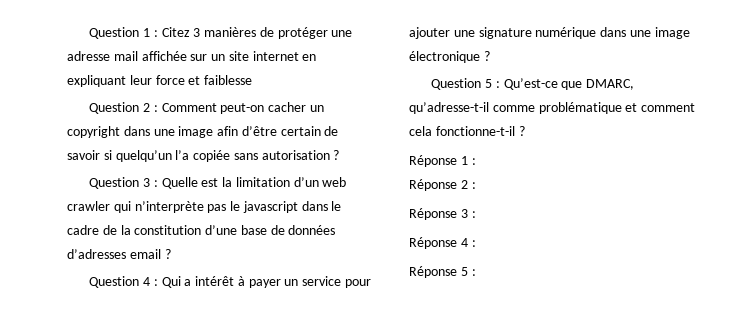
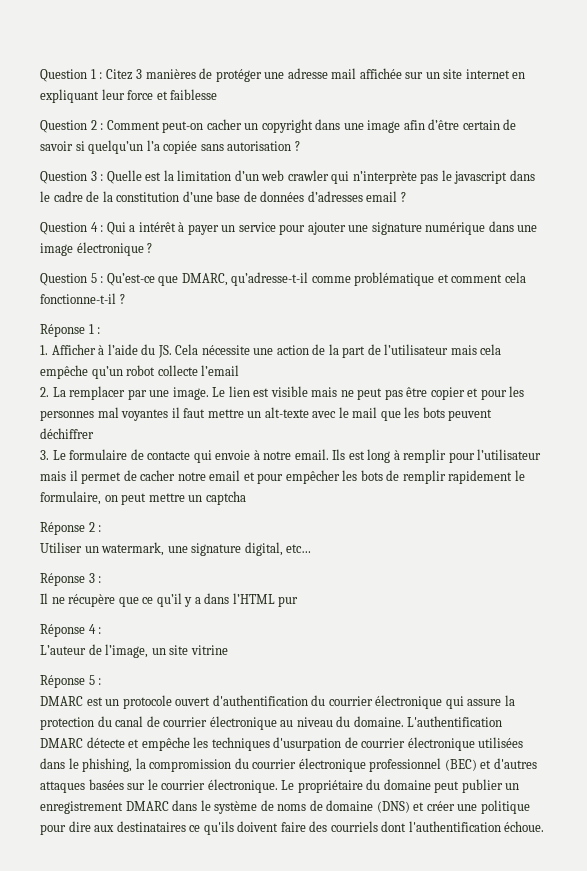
+ 1. Afficher à l’aide du JS. Cela nécessite une action de la part de l’utilisateur mais cela empêche qu’un robot collecte l’email
+ 2. La remplacer par une image. Le lien est visible mais ne peut pas être copier et pour les personnes mal voyantes il faut mettre un alt-texte avec le mail que les bots peuvent déchiffrer
+ 3. Le formulaire de contacte qui envoie à notre email. Ils est long à remplir pour l’utilisateur mais il permet de cacher notre email et pour empêcher les bots de remplir rapidement le formulaire, on peut mettre un captcha
  Réponse 2 :
+ Utiliser un watermark, une signature digital, etc…
  Réponse 3 :
+ Il ne récupère que ce qu’il y a dans l’HTML pur
  Réponse 4 :
+ L’auteur de l’image, un site vitrine
  Réponse 5 :
+ DMARC est un protocole ouvert d'authentification du courrier électronique qui assure la protection du canal de courrier électronique au niveau du domaine. L'authentification DMARC détecte et empêche les techniques d'usurpation de courrier électronique utilisées dans le phishing, la compromission du courrier électronique professionnel (BEC) et d'autres attaques basées sur le courrier électronique. Le propriétaire du domaine peut publier un enregistrement DMARC dans le système de noms de domaine (DNS) et créer une politique pour dire aux destinataires ce qu'ils doivent faire des courriels dont l'authentification échoue.

